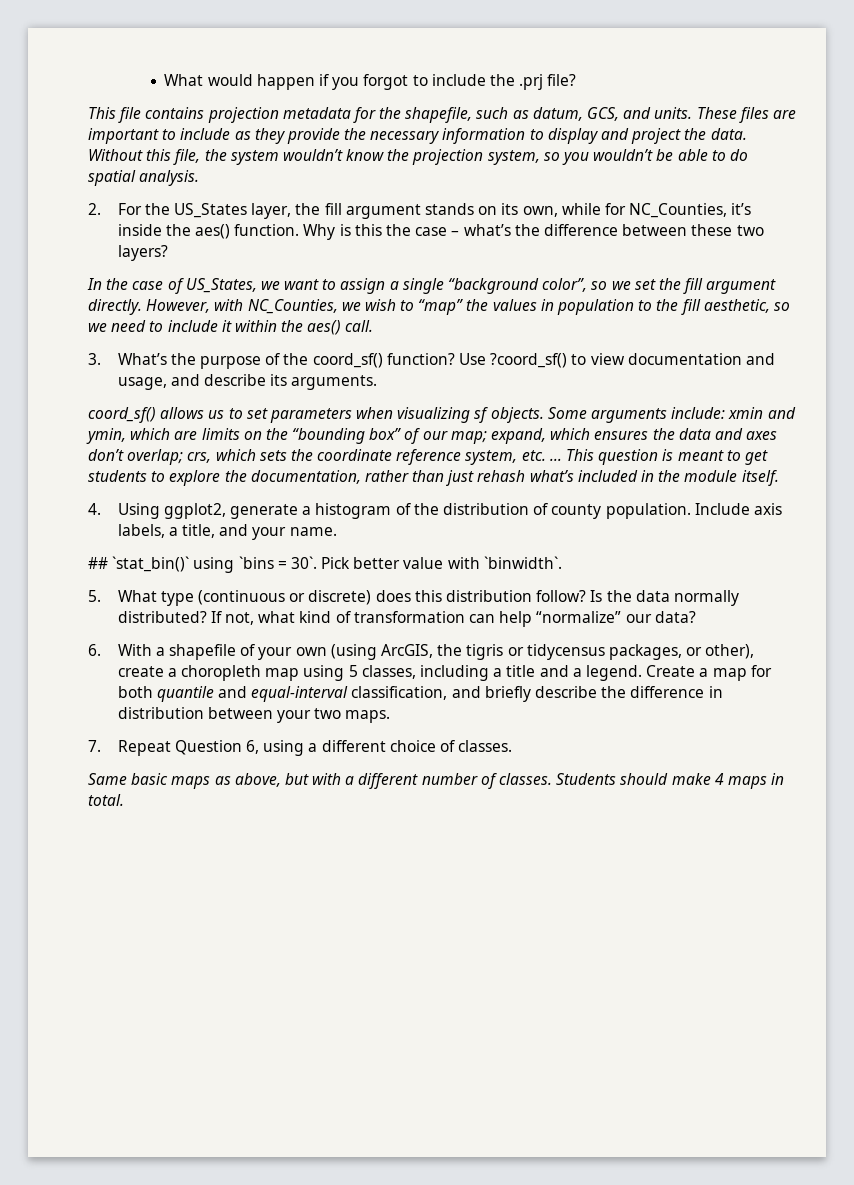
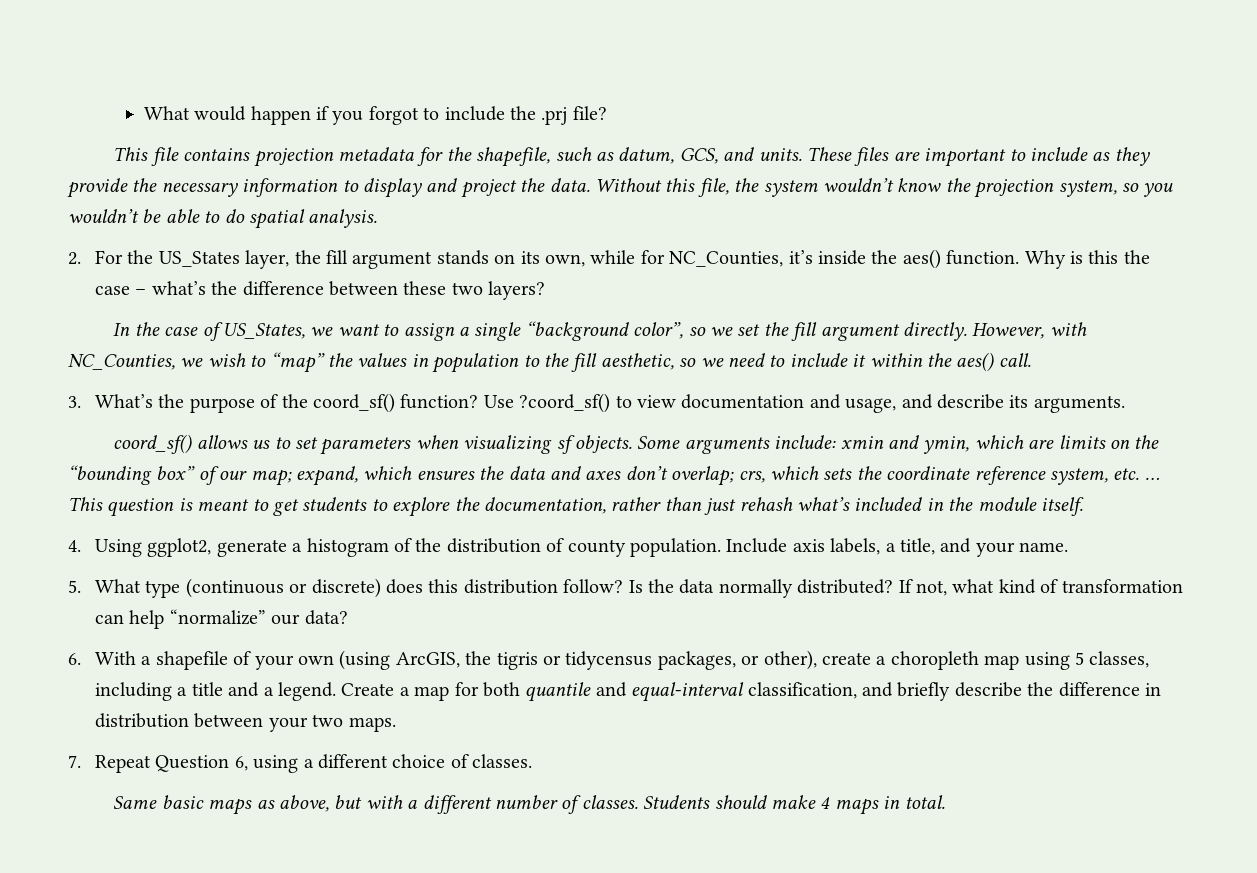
- ## `stat_bin()` using `bins = 30`. Pick better value with `binwidth`.

